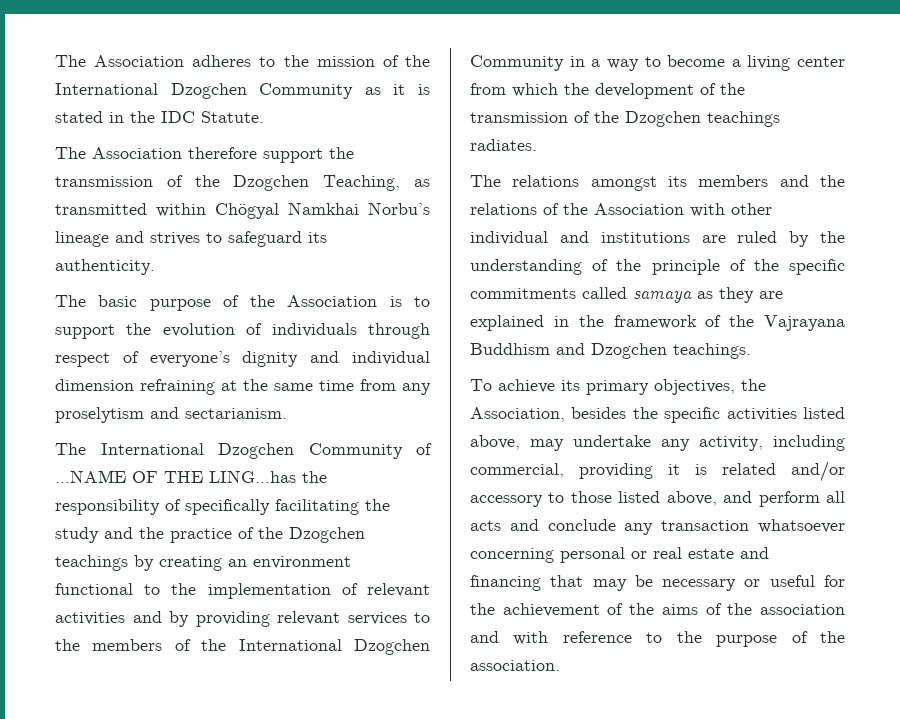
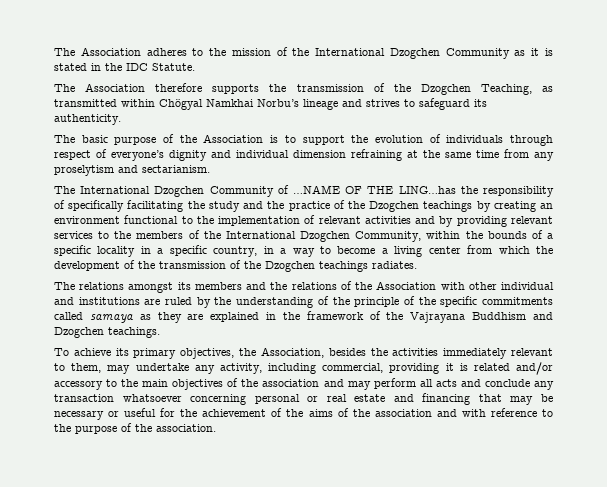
- The Association therefore support the transmission of the Dzogchen Teaching, as transmitted within Chögyal Namkhai Norbu’s lineage and strives to safeguard its authenticity.
+ The Association therefore supports the transmission of the Dzogchen Teaching, as transmitted within Chögyal Namkhai Norbu’s lineage and strives to safeguard its authenticity.
- The International Dzogchen Community of …NAME OF THE LING…has the responsibility of specifically facilitating the study and the practice of the Dzogchen teachings by creating an environment functional to the implementation of relevant activities and by providing relevant services to the members of the International Dzogchen Community in a way to become a living center from which the development of the transmission of the Dzogchen teachings radiates.
+ The International Dzogchen Community of …NAME OF THE LING…has the responsibility of specifically facilitating the study and the practice of the Dzogchen teachings by creating an environment functional to the implementation of relevant activities and by providing relevant services to the members of the International Dzogchen Community, within the bounds of a specific locality in a specific country, in a way to become a living center from which the development of the transmission of the Dzogchen teachings radiates.
- To achieve its primary objectives, the Association, besides the specific activities listed above, may undertake any activity, including commercial, providing it is related and/or accessory to those listed above, and perform all acts and conclude any transaction whatsoever concerning personal or real estate and financing that may be necessary or useful for the achievement of the aims of the association and with reference to the purpose of the association.
+ To achieve its primary objectives, the Association, besides the activities immediately relevant to them, may undertake any activity, including commercial, providing it is related and/or accessory to the main objectives of the association and may perform all acts and conclude any transaction whatsoever concerning personal or real estate and financing that may be necessary or useful for the achievement of the aims of the association and with reference to the purpose of the association.

